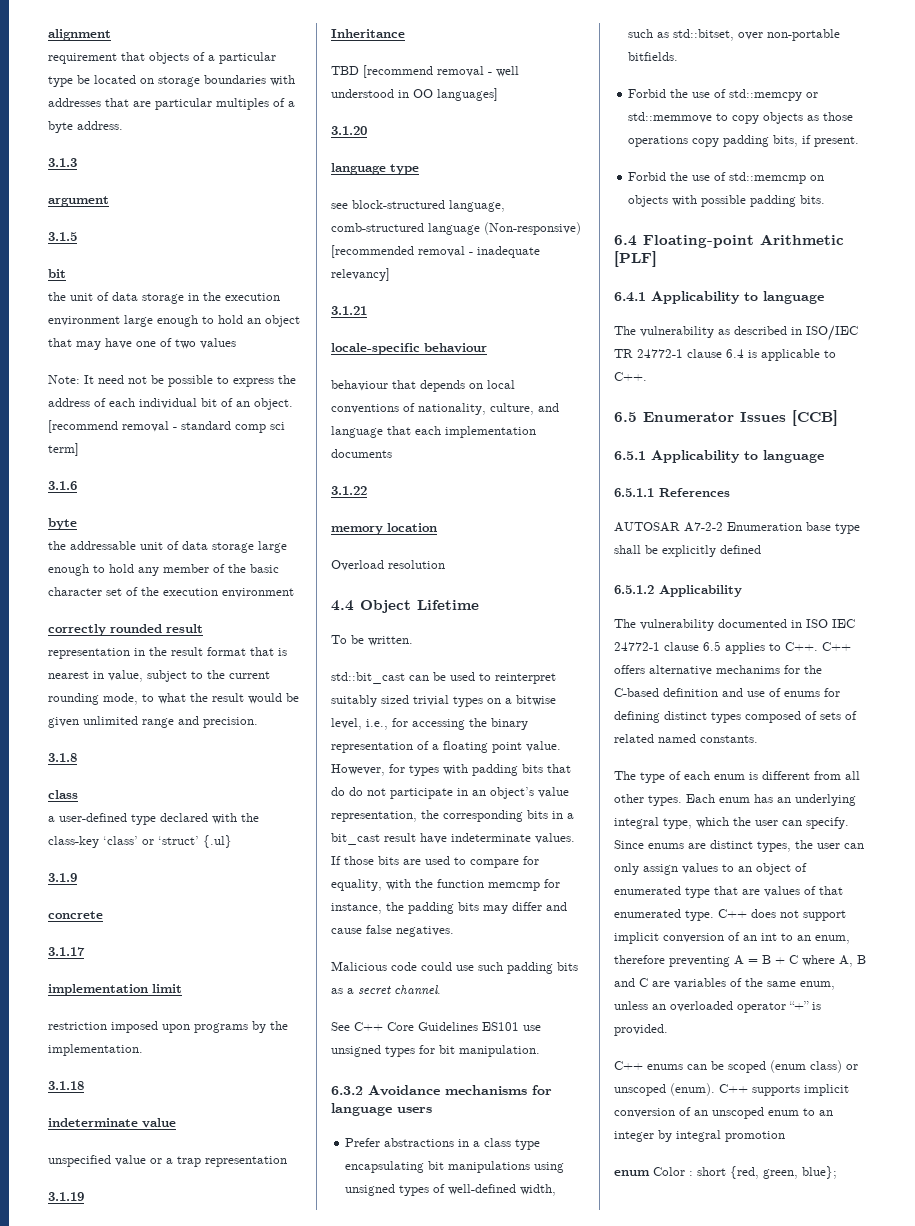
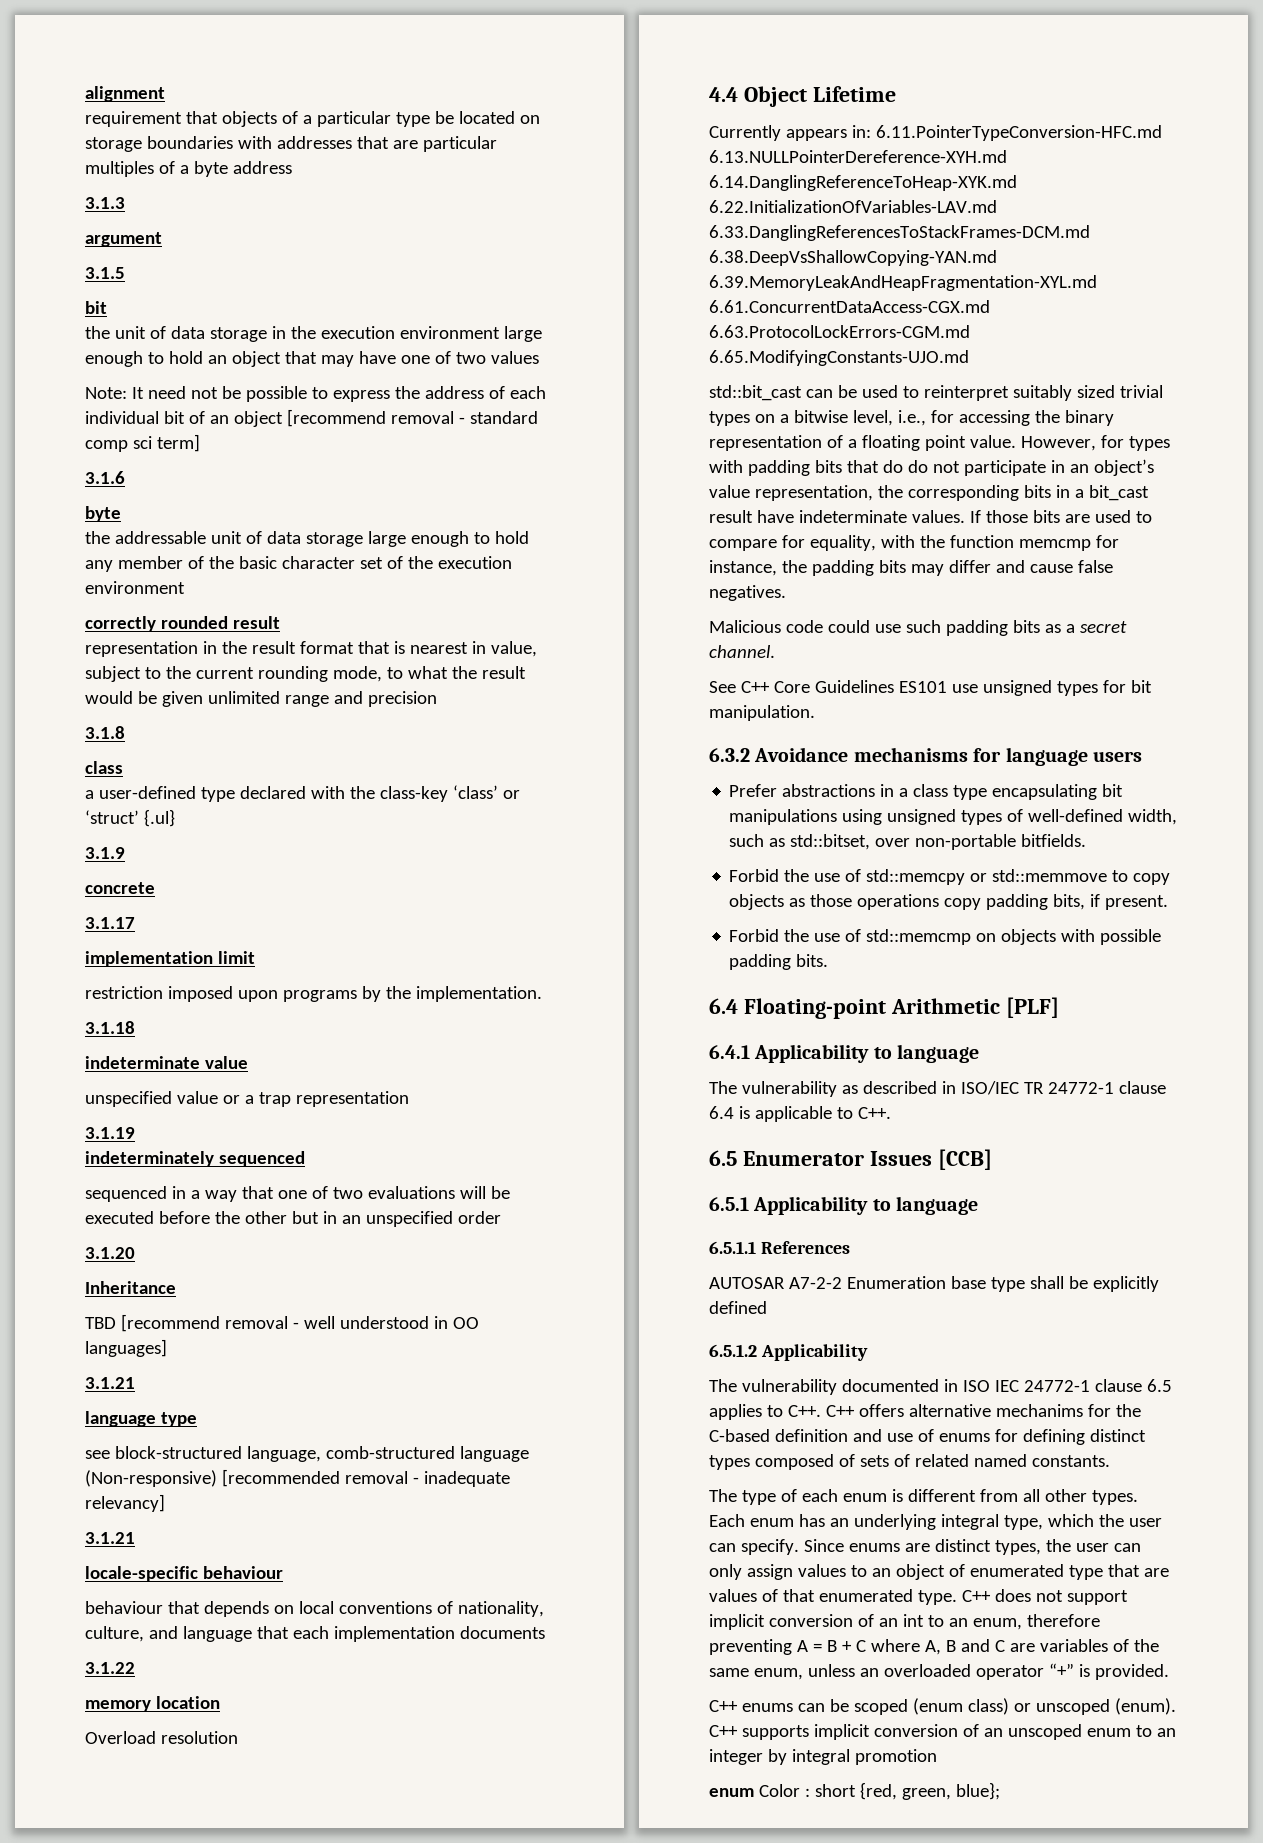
- requirement that objects of a particular type be located on storage boundaries with addresses that are particular multiples of a byte address.
+ requirement that objects of a particular type be located on storage boundaries with addresses that are particular multiples of a byte address
- Note: It need not be possible to express the address of each individual bit of an object. [recommend removal - standard comp sci term]
+ Note: It need not be possible to express the address of each individual bit of an object [recommend removal - standard comp sci term]
- representation in the result format that is nearest in value, subject to the current rounding mode, to what the result would be given unlimited range and precision.
+ representation in the result format that is nearest in value, subject to the current rounding mode, to what the result would be given unlimited range and precision
+ indeterminately sequenced
+ sequenced in a way that one of two evaluations will be executed before the other but in an unspecified order
+ 3.1.20
  TBD [recommend removal - well understood in OO languages]
- 3.1.20
+ 3.1.21
- To be written.
+ Currently appears in: 6.11.PointerTypeConversion-HFC.md 6.13.NULLPointerDereference-XYH.md 6.14.DanglingReferenceToHeap-XYK.md 6.22.InitializationOfVariables-LAV.md 6.33.DanglingReferencesToStackFrames-DCM.md 6.38.DeepVsShallowCopying-YAN.md 6.39.MemoryLeakAndHeapFragmentation-XYL.md 6.61.ConcurrentDataAccess-CGX.md 6.63.ProtocolLockErrors-CGM.md 6.65.ModifyingConstants-UJO.md

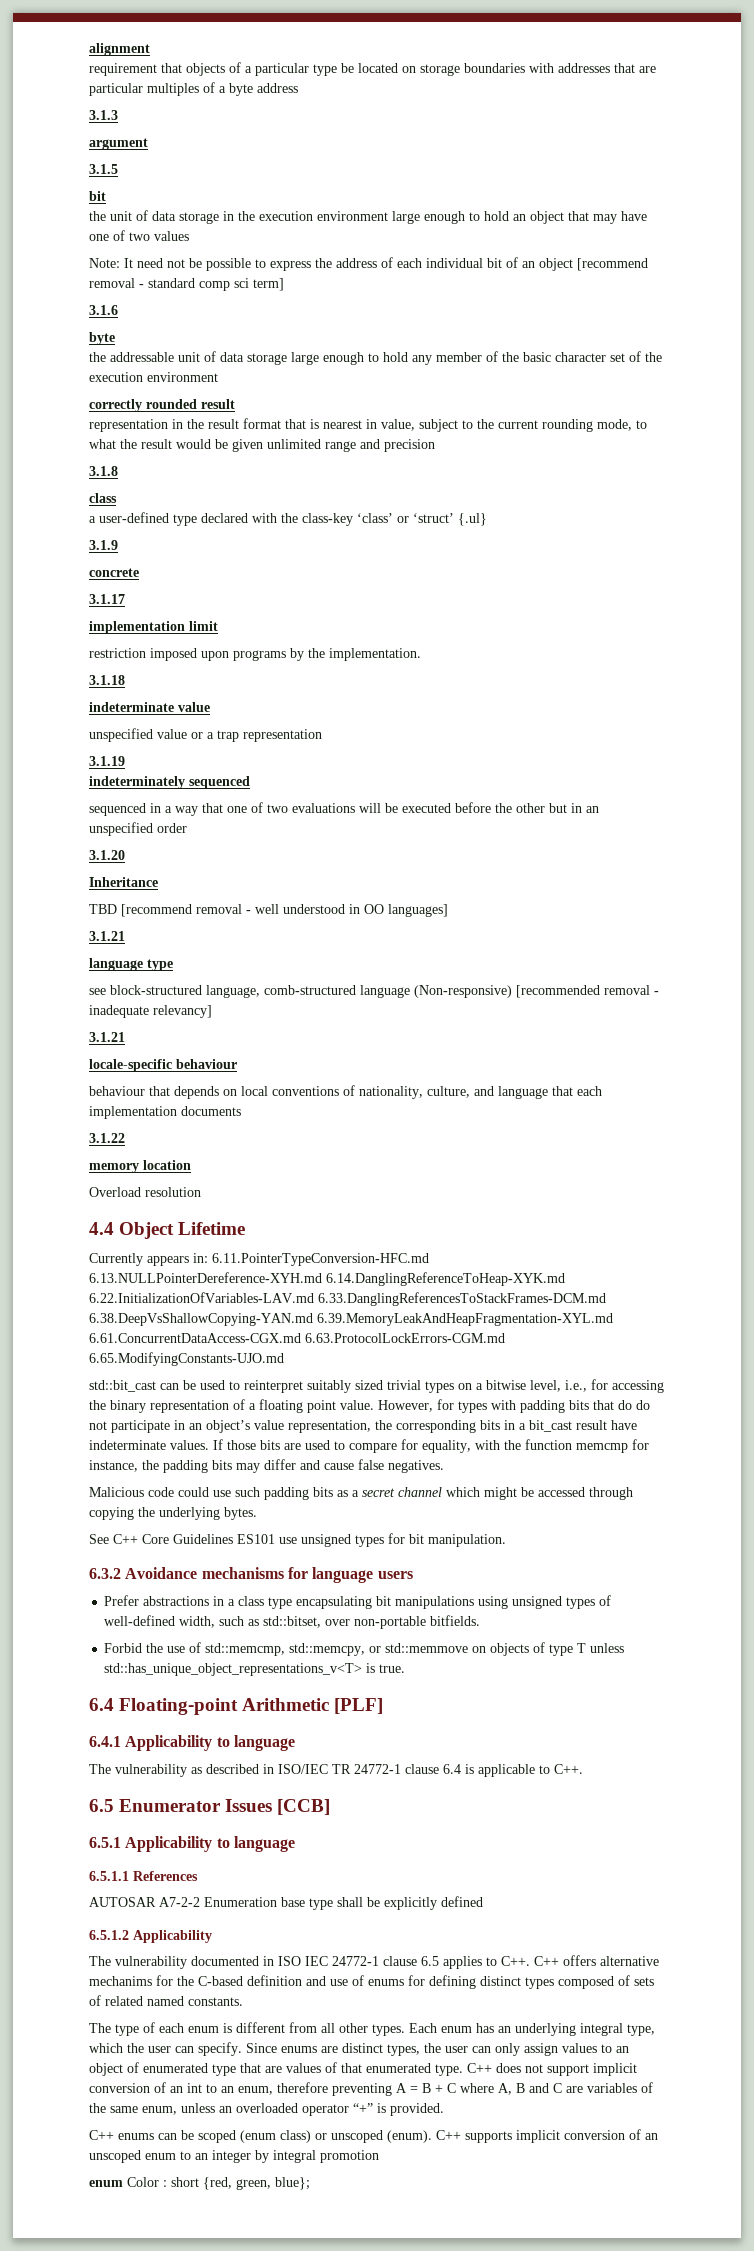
- Malicious code could use such padding bits as a secret channel.
+ Malicious code could use such padding bits as a secret channel which might be accessed through copying the underlying bytes.
- Forbid the use of std::memcpy or std::memmove to copy objects as those operations copy padding bits, if present.
- Forbid the use of std::memcmp on objects with possible padding bits.
+ Forbid the use of std::memcmp, std::memcpy, or std::memmove on objects of type T unless std::has_unique_object_representations_v<T> is true.

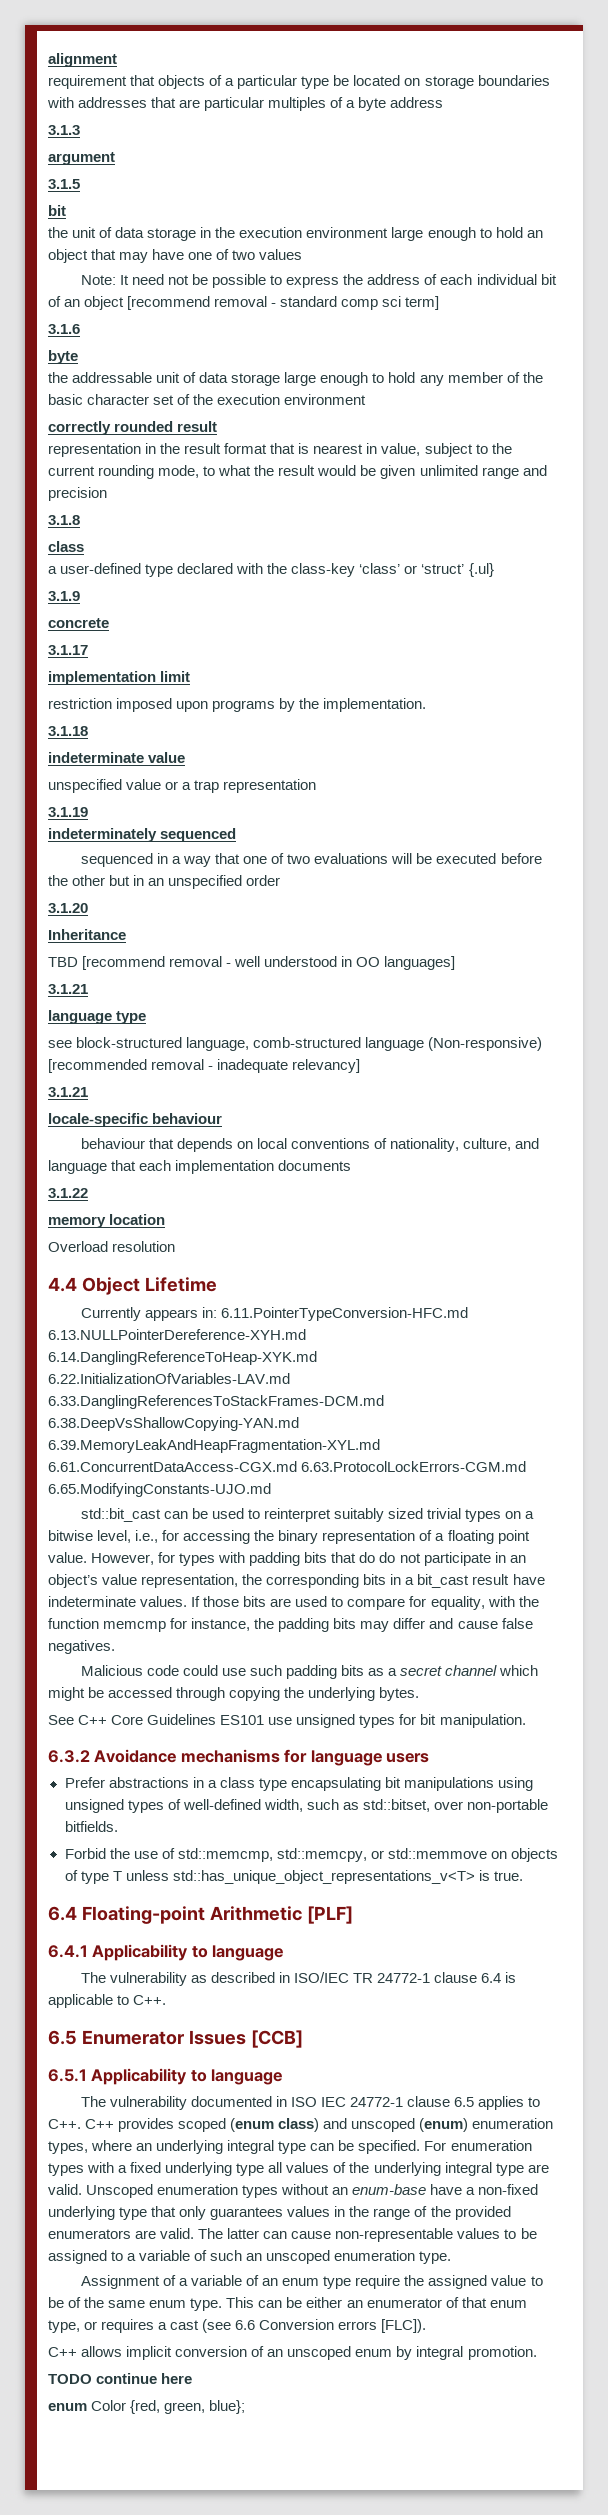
- 6.5.1.1 References
- AUTOSAR A7-2-2 Enumeration base type shall be explicitly defined
- 6.5.1.2 Applicability
- The vulnerability documented in ISO IEC 24772-1 clause 6.5 applies to C++. C++ offers alternative mechanims for the C-based definition and use of enums for defining distinct types composed of sets of related named constants.
- The type of each enum is different from all other types. Each enum has an underlying integral type, which the user can specify. Since enums are distinct types, the user can only assign values to an object of enumerated type that are values of that enumerated type. C++ does not support implicit conversion of an int to an enum, therefore preventing A = B + C where A, B and C are variables of the same enum, unless an overloaded operator “+” is provided.
- C++ enums can be scoped (enum class) or unscoped (enum). C++ supports implicit conversion of an unscoped enum to an integer by integral promotion
+ The vulnerability documented in ISO IEC 24772-1 clause 6.5 applies to C++. C++ provides scoped (enum class) and unscoped (enum) enumeration types, where an underlying integral type can be specified. For enumeration types with a fixed underlying type all values of the underlying integral type are valid. Unscoped enumeration types without an enum-base have a non-fixed underlying type that only guarantees values in the range of the provided enumerators are valid. The latter can cause non-representable values to be assigned to a variable of such an unscoped enumeration type.
+ Assignment of a variable of an enum type require the assigned value to be of the same enum type. This can be either an enumerator of that enum type, or requires a cast (see 6.6 Conversion errors [FLC]).
+ C++ allows implicit conversion of an unscoped enum by integral promotion.
+ TODO continue here
- enum Color : short {red, green, blue};
+ enum Color {red, green, blue};

